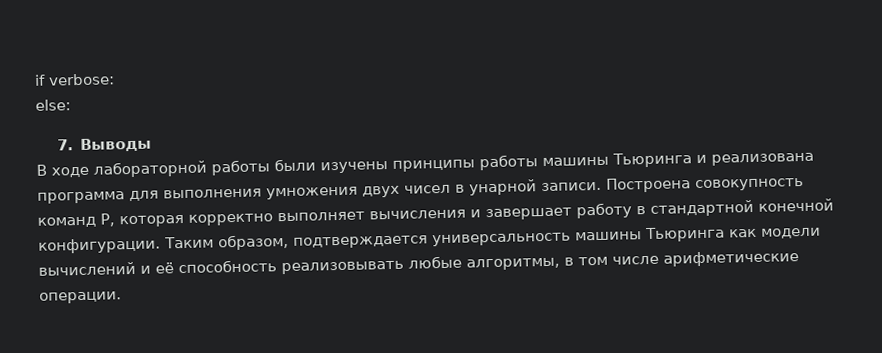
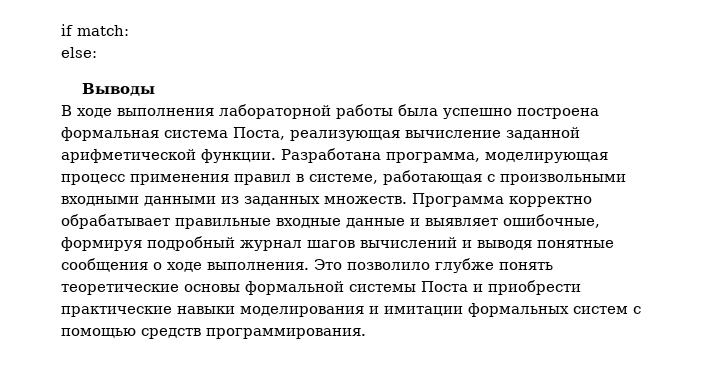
- if verbose:
+ if match:
- 7. Выводы
+ Выводы
- В ходе лабораторной работы были изучены принципы работы машины Тьюринга и реализована программа для выполнения умножения двух чисел в унарной записи. Построена совокупность команд P, которая корректно выполняет вычисления и завершает работу в стандартной конечной конфигурации. Таким образом, подтверждается универсальность машины Тьюринга как модели вычислений и её способность реализовывать любые алгоритмы, в том числе арифметические операции.
+ В ходе выполнения лабораторной работы была успешно построена формальная система Поста, реализующая вычисление заданной арифметической функции. Разработана программа, моделирующая процесс применения правил в системе, работающая с произвольными входными данными из заданных множеств. Программа корректно обрабатывает правильные входные данные и выявляет ошибочные, формируя подробный журнал шагов вычислений и выводя понятные сообщения о ходе выполнения. Это позволило глубже понять теоретические основы формальной системы Поста и приобрести практические навыки моделирования и имитации формальных систем с помощью средств программирования.

